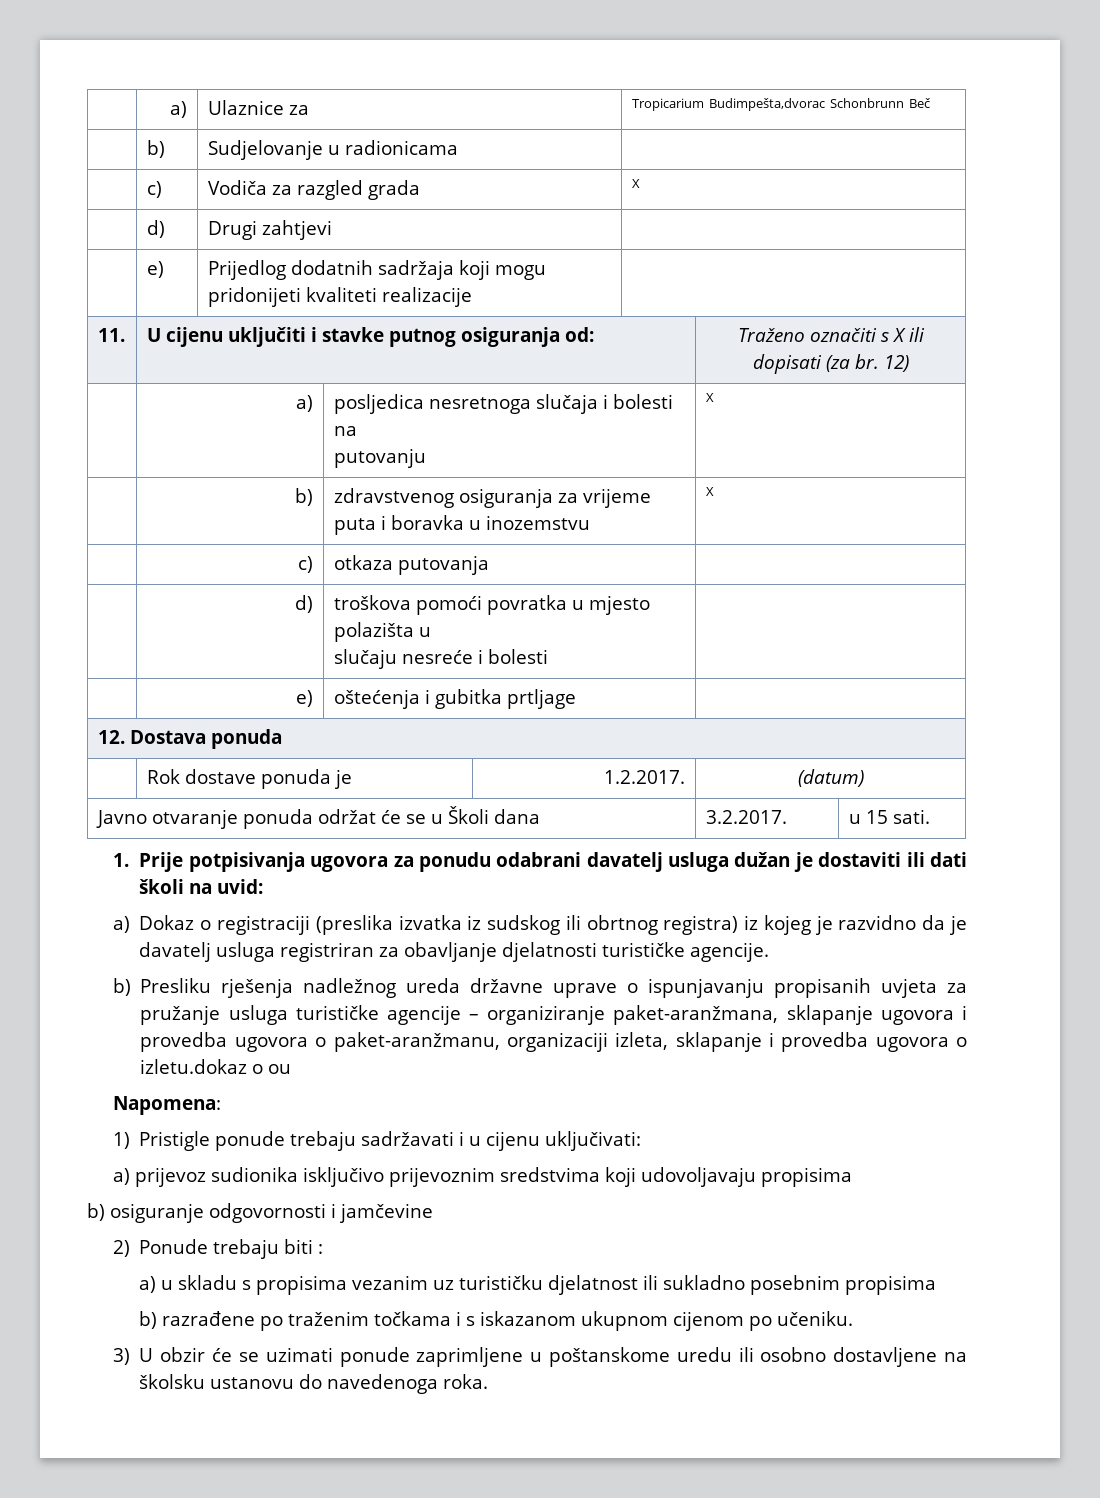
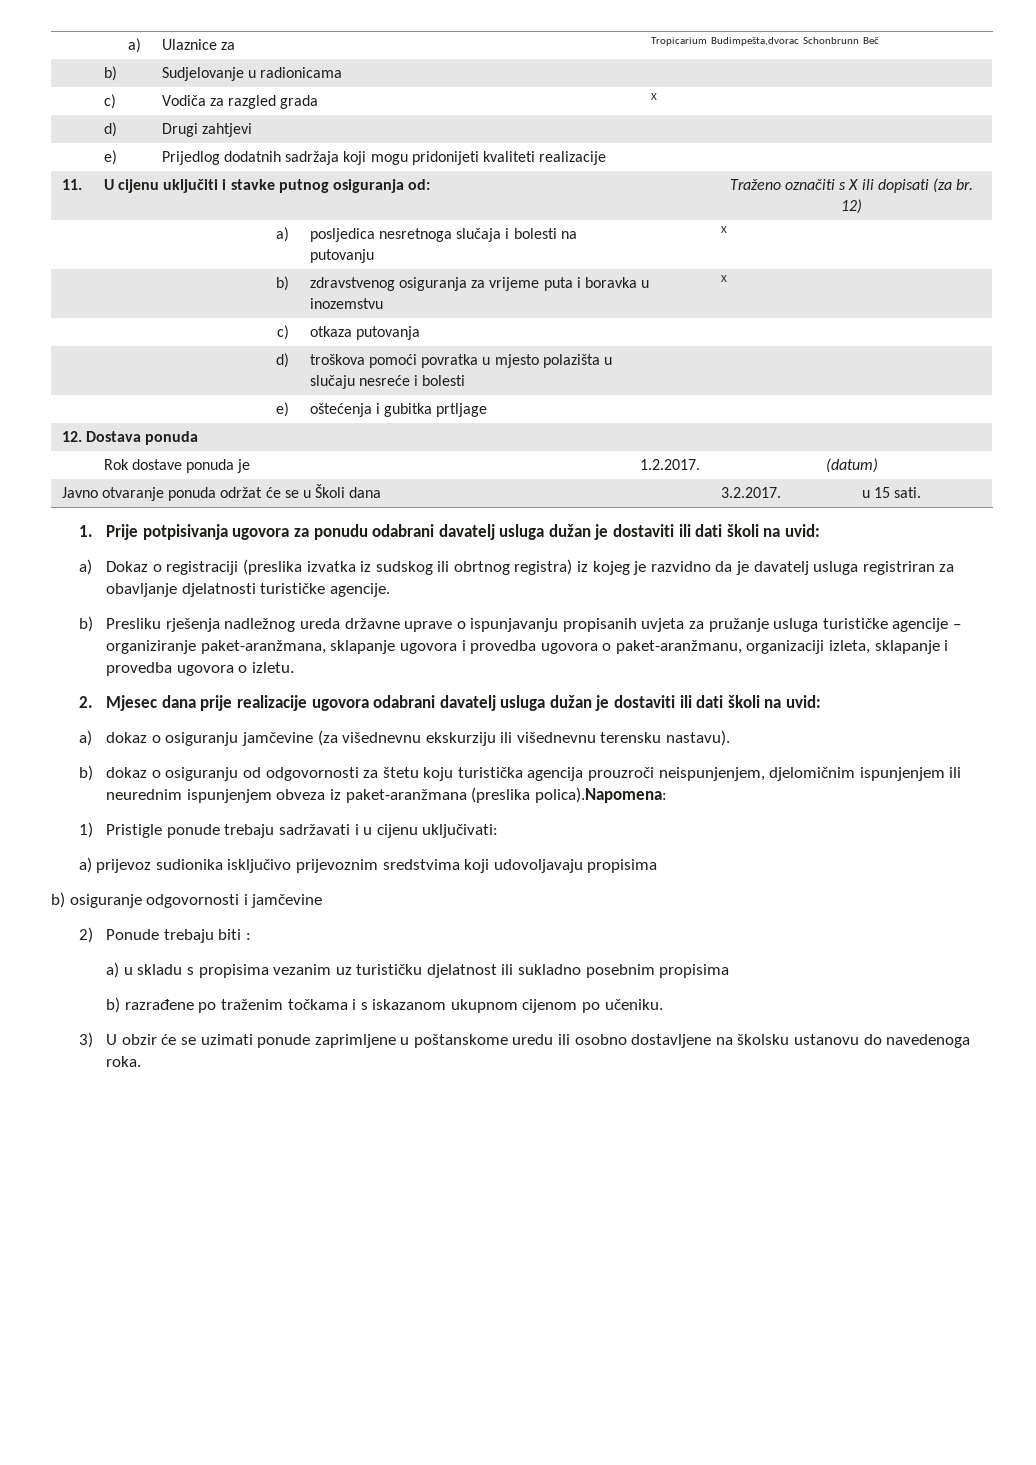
- b) Presliku rješenja nadležnog ureda državne uprave o ispunjavanju propisanih uvjeta za pružanje usluga turističke agencije – organiziranje paket-aranžmana, sklapanje ugovora i provedba ugovora o paket-aranžmanu, organizaciji izleta, sklapanje i provedba ugovora o izletu.dokaz o ou
- Napomena:
+ b) Presliku rješenja nadležnog ureda državne uprave o ispunjavanju propisanih uvjeta za pružanje usluga turističke agencije – organiziranje paket-aranžmana, sklapanje ugovora i provedba ugovora o paket-aranžmanu, organizaciji izleta, sklapanje i provedba ugovora o izletu.
+ 2. Mjesec dana prije realizacije ugovora odabrani davatelj usluga dužan je dostaviti ili dati školi na uvid:
+ a) dokaz o osiguranju jamčevine (za višednevnu ekskurziju ili višednevnu terensku nastavu).
+ b) dokaz o osiguranju od odgovornosti za štetu koju turistička agencija prouzroči neispunjenjem, djelomičnim ispunjenjem ili neurednim ispunjenjem obveza iz paket-aranžmana (preslika polica).Napomena:

